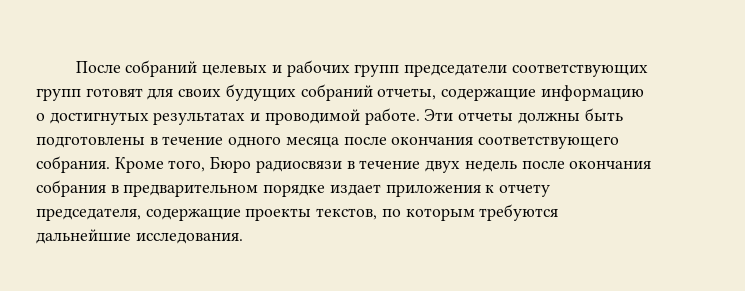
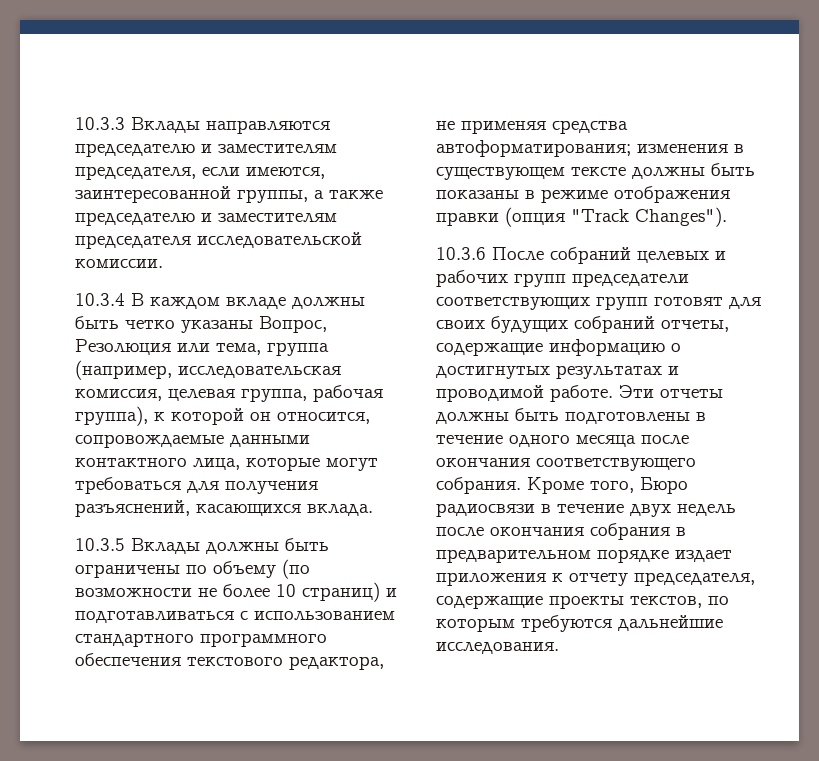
- После собраний целевых и рабочих групп председатели соответствующих групп готовят для своих будущих собраний отчеты, содержащие информацию о достигнутых результатах и проводимой работе.
+ 10.3.3 Вклады направляются председателю и заместителям председателя, если имеются, заинтересованной группы, а также председателю и заместителям председателя исследовательской комиссии.
+ 10.3.4 В каждом вкладе должны быть четко указаны Вопрос, Резолюция или тема, группа (например, исследовательская комиссия, целевая группа, рабочая группа), к которой он относится, сопровождаемые данными контактного лица, которые могут требоваться для получения разъяснений, касающихся вклада.
+ 10.3.5 Вклады должны быть ограничены по объему (по возможности не более 10 страниц) и подготавливаться с использованием стандартного программного обеспечения текстового редактора, не применяя средства автоформатирования; изменения в существующем тексте должны быть показаны в режиме отображения правки (опция "Track Changes").
+ 10.3.6 После собраний целевых и рабочих групп председатели соответствующих групп готовят для своих будущих собраний отчеты, содержащие информацию о достигнутых результатах и проводимой работе.

